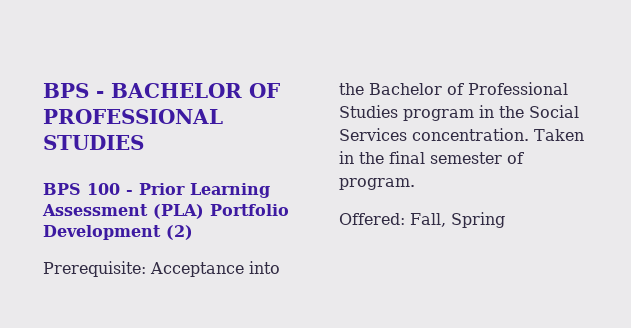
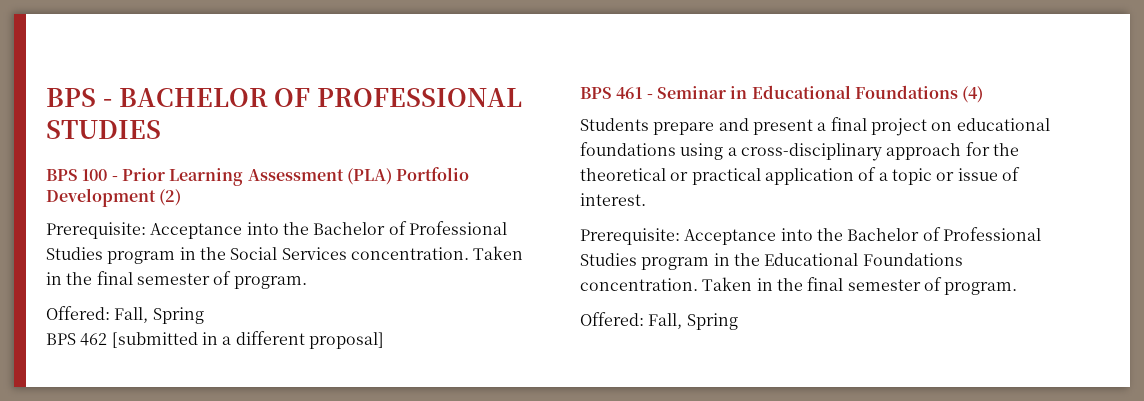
+ BPS 462 [submitted in a different proposal]
+ BPS 461 - Seminar in Educational Foundations (4)
+ Students prepare and present a final project on educational foundations using a cross-disciplinary approach for the theoretical or practical application of a topic or issue of interest.
+ Prerequisite: Acceptance into the Bachelor of Professional Studies program in the Educational Foundations concentration. Taken in the final semester of program.
+ Offered: Fall, Spring

